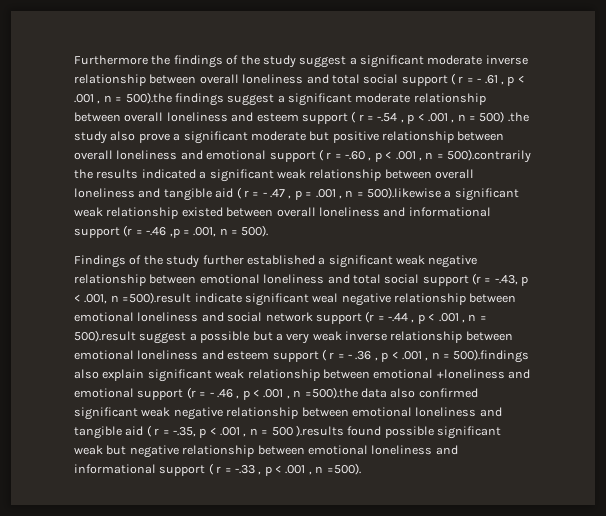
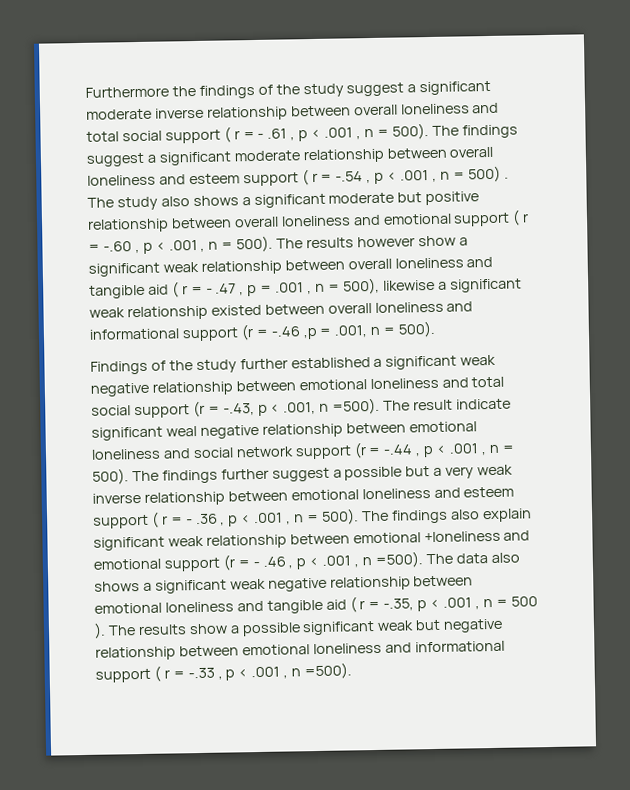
- Furthermore the findings of the study suggest a significant moderate inverse relationship between overall loneliness and total social support ( r = - .61 , p < .001 , n = 500).the findings suggest a significant moderate relationship between overall loneliness and esteem support ( r = -.54 , p < .001 , n = 500) .the study also prove a significant moderate but positive relationship between overall loneliness and emotional support ( r = -.60 , p < .001 , n = 500).contrarily the results indicated a significant weak relationship between overall loneliness and tangible aid ( r = - .47 , p = .001 , n = 500).likewise a significant weak relationship existed between overall loneliness and informational support (r = -.46 ,p = .001, n = 500).
+ Furthermore the findings of the study suggest a significant moderate inverse relationship between overall loneliness and total social support ( r = - .61 , p < .001 , n = 500). The findings suggest a significant moderate relationship between overall loneliness and esteem support ( r = -.54 , p < .001 , n = 500) . The study also shows a significant moderate but positive relationship between overall loneliness and emotional support ( r = -.60 , p < .001 , n = 500). The results however show a significant weak relationship between overall loneliness and tangible aid ( r = - .47 , p = .001 , n = 500), likewise a significant weak relationship existed between overall loneliness and informational support (r = -.46 ,p = .001, n = 500).
- Findings of the study further established a significant weak negative relationship between emotional loneliness and total social support (r = -.43, p < .001, n =500).result indicate significant weal negative relationship between emotional loneliness and social network support (r = -.44 , p < .001 , n = 500).result suggest a possible but a very weak inverse relationship between emotional loneliness and esteem support ( r = - .36 , p < .001 , n = 500).findings also explain significant weak relationship between emotional +loneliness and emotional support (r = - .46 , p < .001 , n =500).the data also confirmed significant weak negative relationship between emotional loneliness and tangible aid ( r = -.35, p < .001 , n = 500 ).results found possible significant weak but negative relationship between emotional loneliness and informational support ( r = -.33 , p < .001 , n =500).
+ Findings of the study further established a significant weak negative relationship between emotional loneliness and total social support (r = -.43, p < .001, n =500). The result indicate significant weal negative relationship between emotional loneliness and social network support (r = -.44 , p < .001 , n = 500). The findings further suggest a possible but a very weak inverse relationship between emotional loneliness and esteem support ( r = - .36 , p < .001 , n = 500). The findings also explain significant weak relationship between emotional +loneliness and emotional support (r = - .46 , p < .001 , n =500). The data also shows a significant weak negative relationship between emotional loneliness and tangible aid ( r = -.35, p < .001 , n = 500 ). The results show a possible significant weak but negative relationship between emotional loneliness and informational support ( r = -.33 , p < .001 , n =500).

